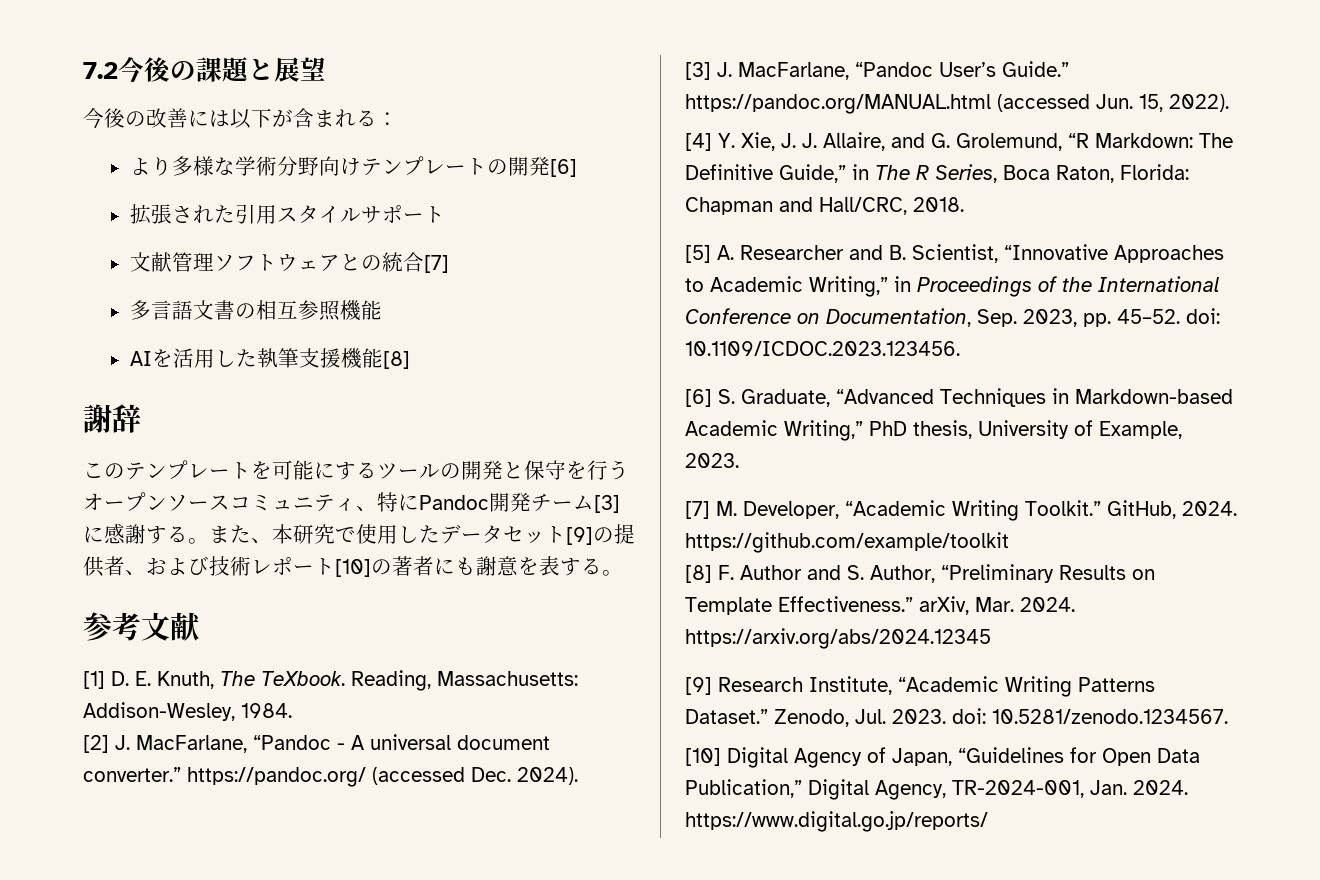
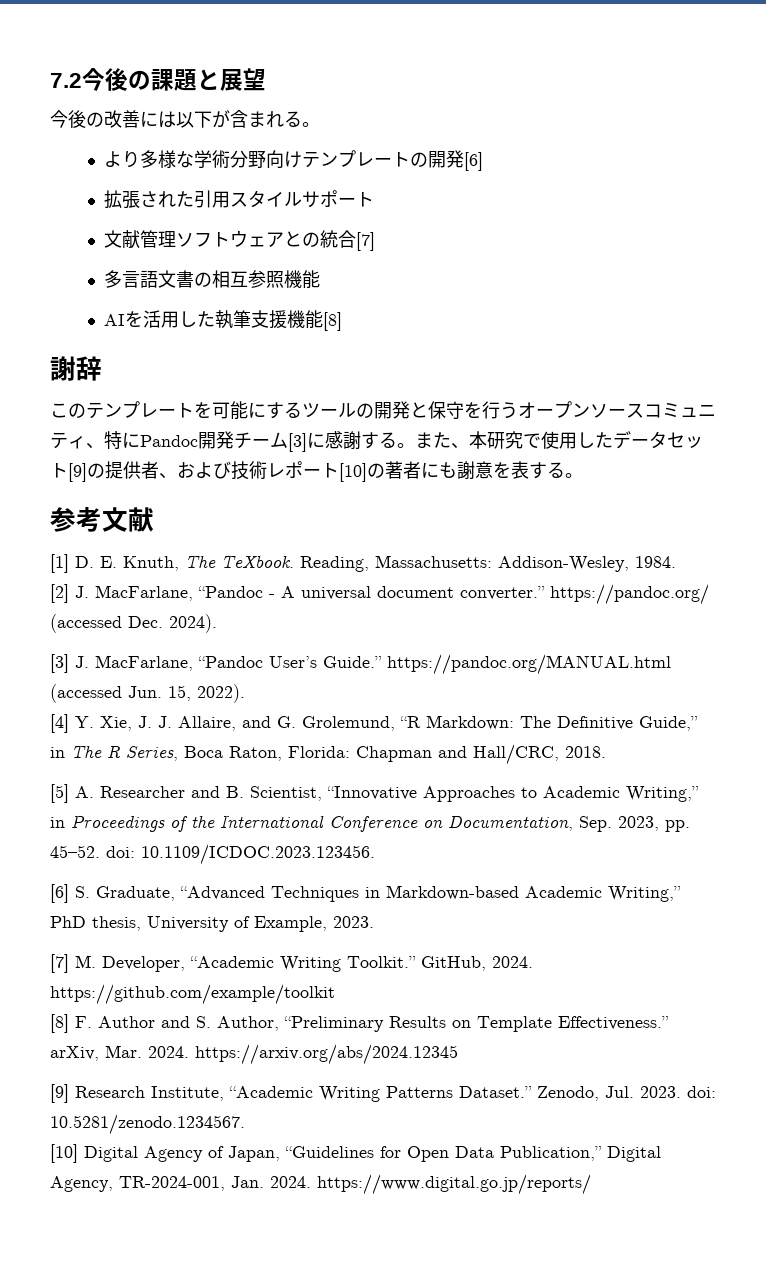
- 今後の改善には以下が含まれる：
+ 今後の改善には以下が含まれる。

